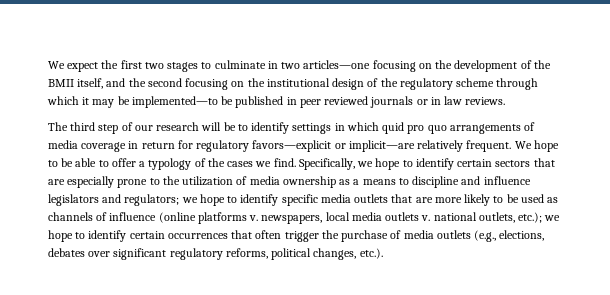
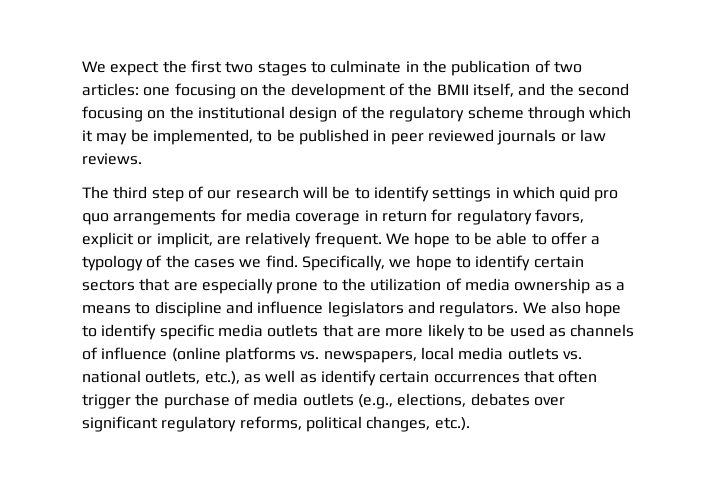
- We expect the first two stages to culminate in two articles—one focusing on the development of the BMII itself, and the second focusing on the institutional design of the regulatory scheme through which it may be implemented—to be published in peer reviewed journals or in law reviews.
+ We expect the first two stages to culminate in the publication of two articles: one focusing on the development of the BMII itself, and the second focusing on the institutional design of the regulatory scheme through which it may be implemented, to be published in peer reviewed journals or law reviews.
- The third step of our research will be to identify settings in which quid pro quo arrangements of media coverage in return for regulatory favors—explicit or implicit—are relatively frequent.
+ The third step of our research will be to identify settings in which quid pro quo arrangements for media coverage in return for regulatory favors, explicit or implicit, are relatively frequent.
- Specifically, we hope to identify certain sectors that are especially prone to the utilization of media ownership as a means to discipline and influence legislators and regulators; we hope to identify specific media outlets that are more likely to be used as channels of influence (online platforms v. newspapers, local media outlets v. national outlets, etc.); we hope to identify certain occurrences that often trigger the purchase of media outlets (e.g., elections, debates over significant regulatory reforms, political changes, etc.).
+ Specifically, we hope to identify certain sectors that are especially prone to the utilization of media ownership as a means to discipline and influence legislators and regulators. We also hope to identify specific media outlets that are more likely to be used as channels of influence (online platforms vs. newspapers, local media outlets vs. national outlets, etc.), as well as identify certain occurrences that often trigger the purchase of media outlets (e.g., elections, debates over significant regulatory reforms, political changes, etc.).

